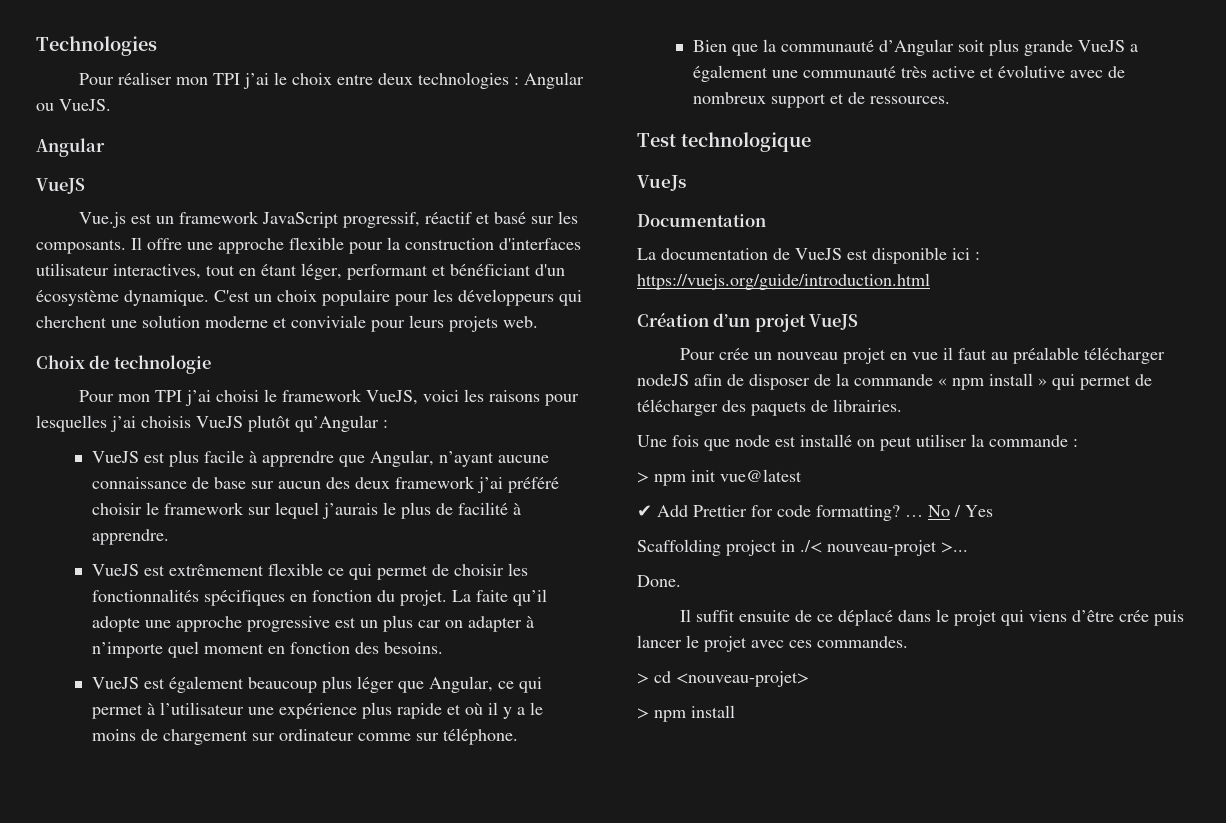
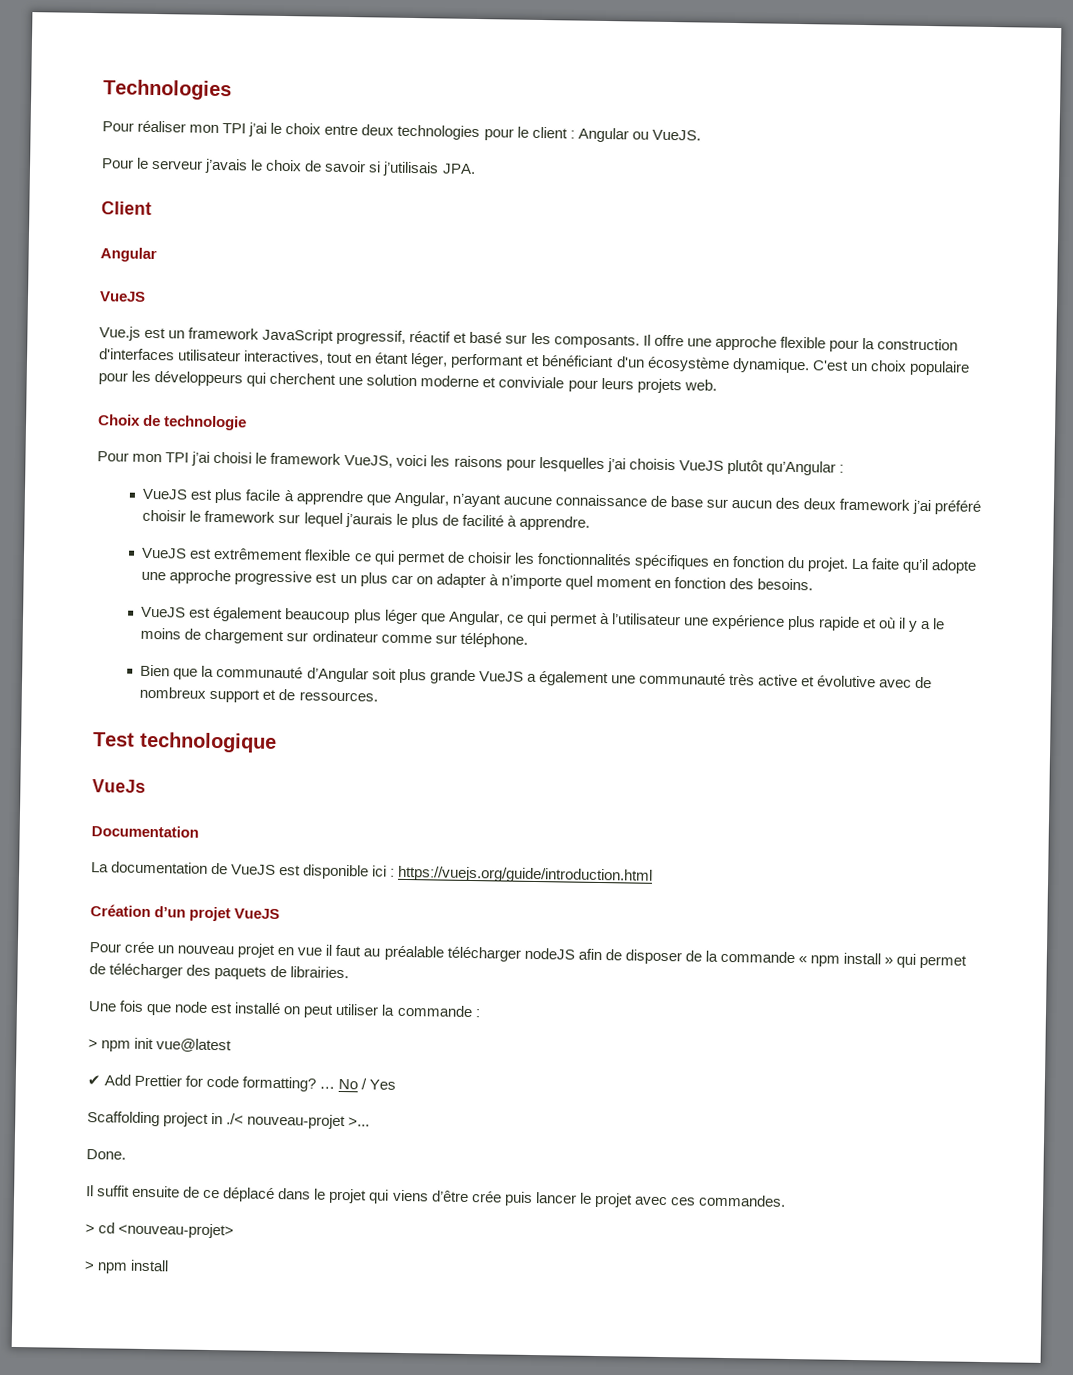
- Pour réaliser mon TPI j’ai le choix entre deux technologies : Angular ou VueJS.
+ Pour réaliser mon TPI j’ai le choix entre deux technologies pour le client : Angular ou VueJS.
+ Pour le serveur j’avais le choix de savoir si j’utilisais JPA.
+ Client

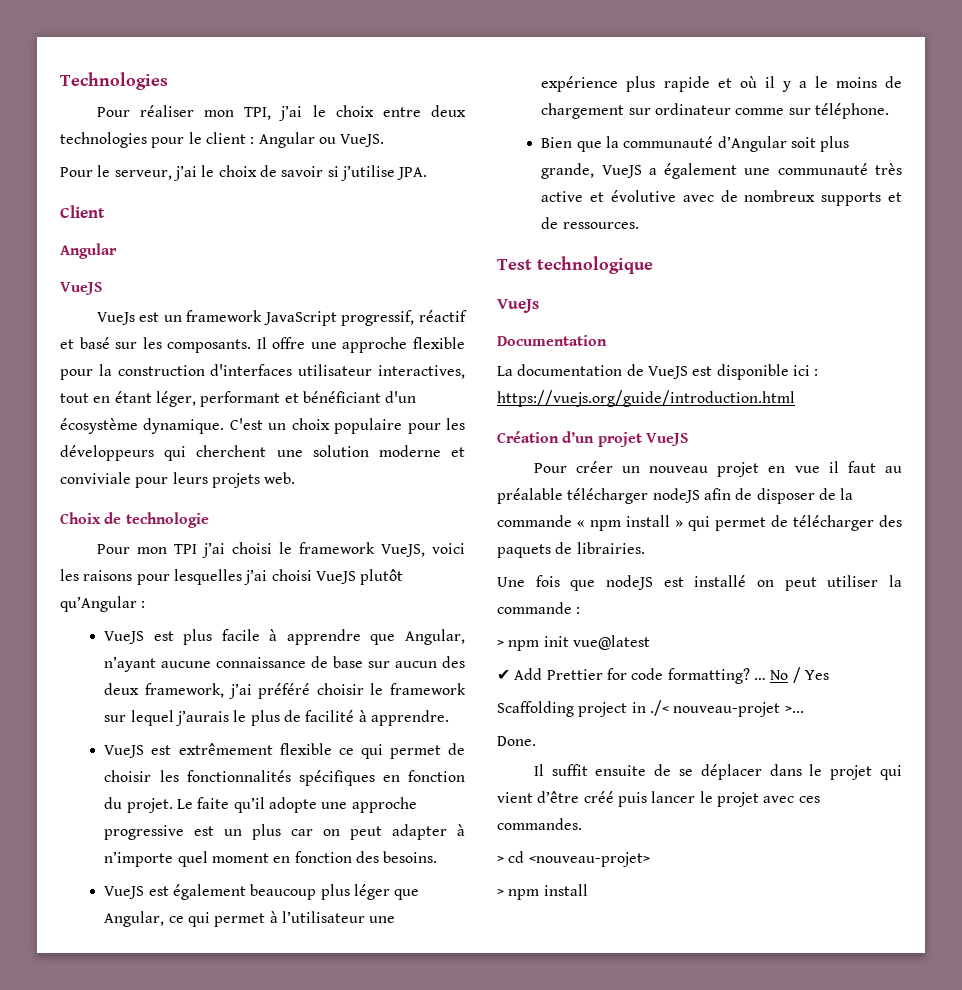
- Pour réaliser mon TPI j’ai le choix entre deux technologies pour le client : Angular ou VueJS.
+ Pour réaliser mon TPI, j’ai le choix entre deux technologies pour le client : Angular ou VueJS.
- Pour le serveur j’avais le choix de savoir si j’utilisais JPA.
+ Pour le serveur, j’ai le choix de savoir si j’utilise JPA.
- Vue.js est un framework JavaScript progressif, réactif et basé sur les composants.
+ VueJs est un framework JavaScript progressif, réactif et basé sur les composants.
- Pour mon TPI j’ai choisi le framework VueJS, voici les raisons pour lesquelles j’ai choisis VueJS plutôt qu’Angular :
+ Pour mon TPI j’ai choisi le framework VueJS, voici les raisons pour lesquelles j’ai choisi VueJS plutôt qu’Angular :
- VueJS est plus facile à apprendre que Angular, n’ayant aucune connaissance de base sur aucun des deux framework j’ai préféré choisir le framework sur lequel j’aurais le plus de facilité à apprendre.
+ VueJS est plus facile à apprendre que Angular, n’ayant aucune connaissance de base sur aucun des deux framework, j’ai préféré choisir le framework sur lequel j’aurais le plus de facilité à apprendre.
- La faite qu’il adopte une approche progressive est un plus car on adapter à n’importe quel moment en fonction des besoins.
+ Le faite qu’il adopte une approche progressive est un plus car on peut adapter à n’importe quel moment en fonction des besoins.
- Bien que la communauté d’Angular soit plus grande VueJS a également une communauté très active et évolutive avec de nombreux support et de ressources.
+ Bien que la communauté d’Angular soit plus grande, VueJS a également une communauté très active et évolutive avec de nombreux supports et de ressources.
- Pour crée un nouveau projet en vue il faut au préalable télécharger nodeJS afin de disposer de la commande « npm install » qui permet de télécharger des paquets de librairies.
+ Pour créer un nouveau projet en vue il faut au préalable télécharger nodeJS afin de disposer de la commande « npm install » qui permet de télécharger des paquets de librairies.
- Une fois que node est installé on peut utiliser la commande :
+ Une fois que nodeJS est installé on peut utiliser la commande :
- Il suffit ensuite de ce déplacé dans le projet qui viens d’être crée puis lancer le projet avec ces commandes.
+ Il suffit ensuite de se déplacer dans le projet qui vient d’être créé puis lancer le projet avec ces commandes.

